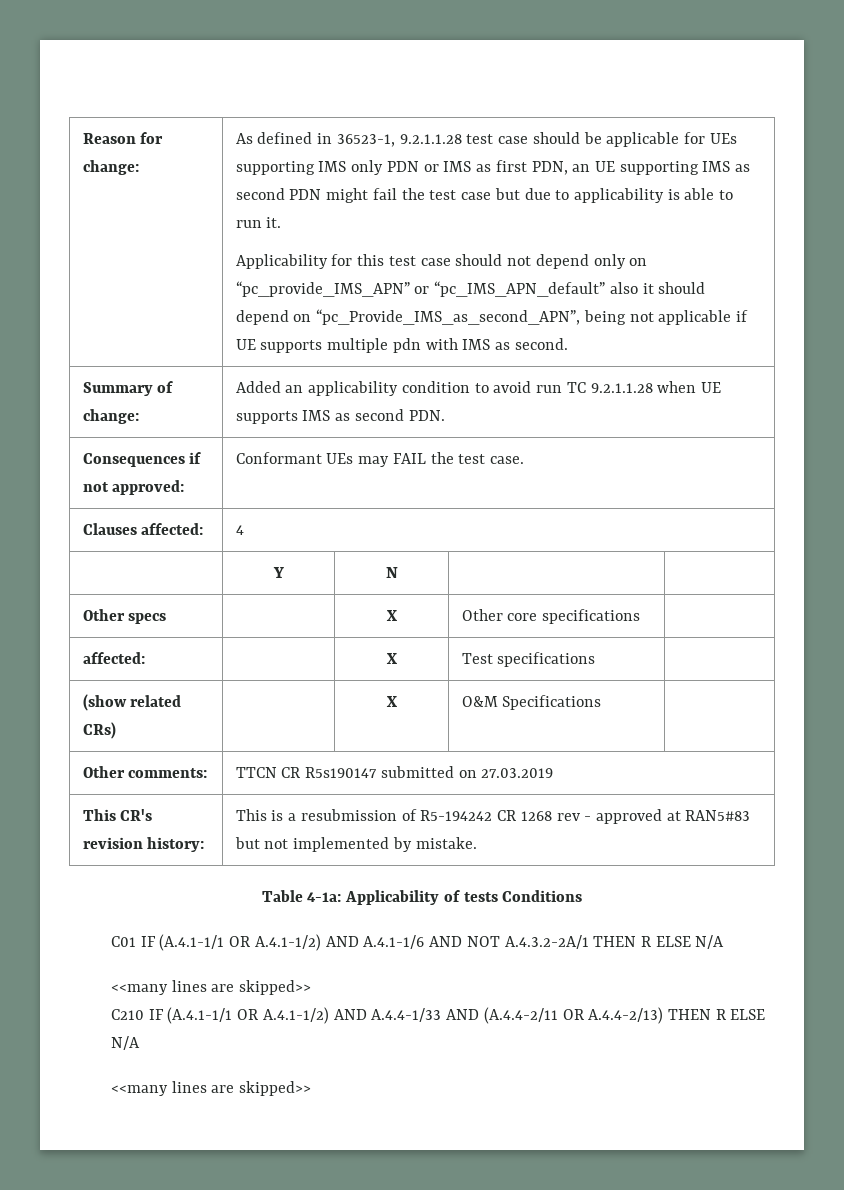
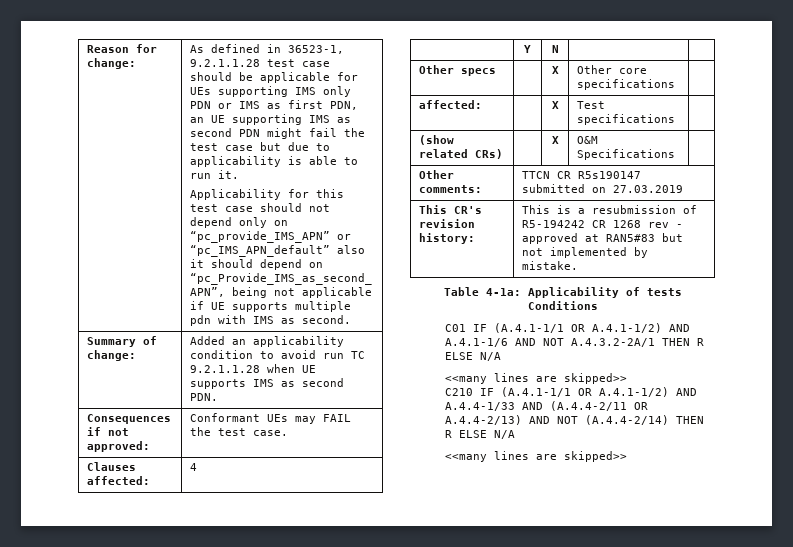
- C210 IF (A.4.1-1/1 OR A.4.1-1/2) AND A.4.4-1/33 AND (A.4.4-2/11 OR A.4.4-2/13) THEN R ELSE N/A
+ C210 IF (A.4.1-1/1 OR A.4.1-1/2) AND A.4.4-1/33 AND (A.4.4-2/11 OR A.4.4-2/13) AND NOT (A.4.4-2/14) THEN R ELSE N/A

